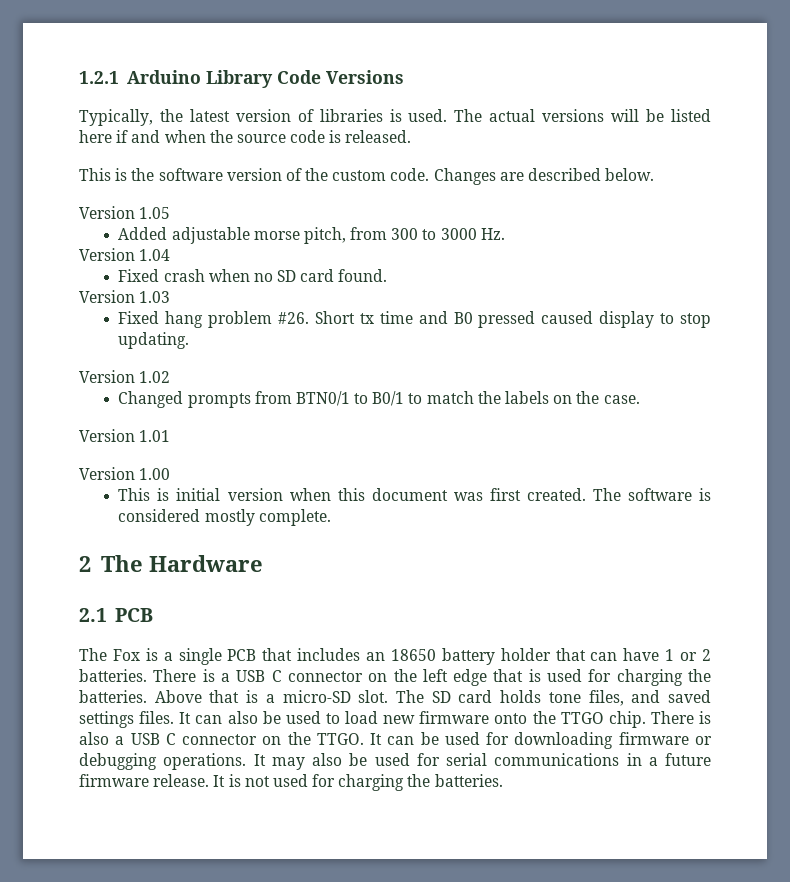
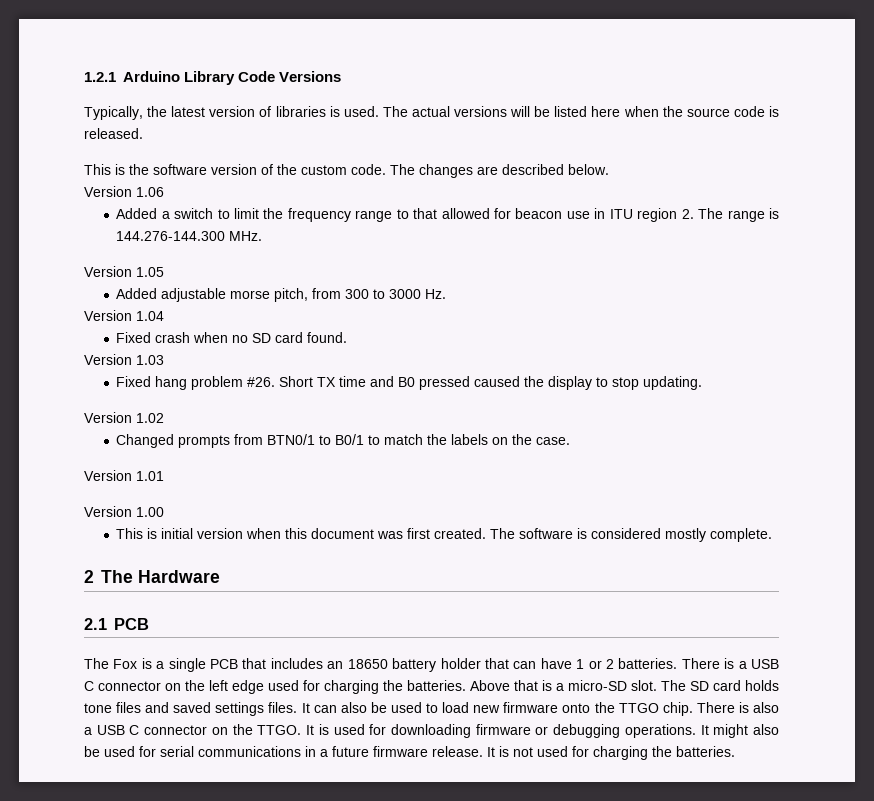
- The actual versions will be listed here if and when the source code is released.
+ The actual versions will be listed here when the source code is released.
- Changes are described below.
+ The changes are described below.
+ Version 1.06
+ Added a switch to limit the frequency range to that allowed for beacon use in ITU region 2. The range is 144.276-144.300 MHz.
- Short tx time and B0 pressed caused display to stop updating.
+ Short TX time and B0 pressed caused the display to stop updating.
- There is a USB C connector on the left edge that is used for charging the batteries.
+ There is a USB C connector on the left edge used for charging the batteries.
- The SD card holds tone files, and saved settings files.
+ The SD card holds tone files and saved settings files.
- It can be used for downloading firmware or debugging operations.
+ It is used for downloading firmware or debugging operations.
- It may also be used for serial communications in a future firmware release.
+ It might also be used for serial communications in a future firmware release.

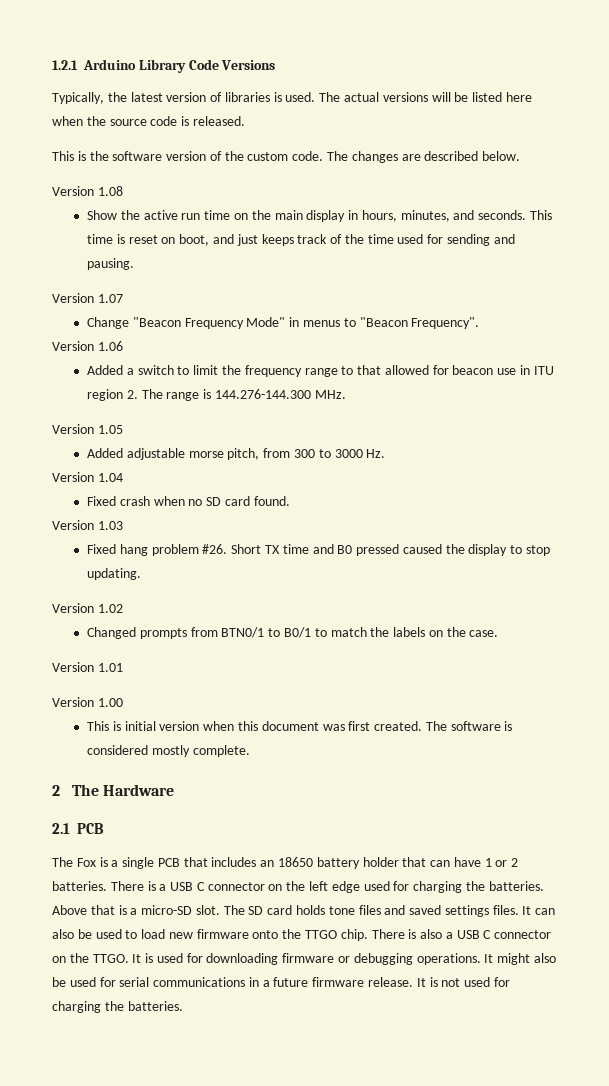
+ Version 1.08
+ Show the active run time on the main display in hours, minutes, and seconds. This time is reset on boot, and just keeps track of the time used for sending and pausing.
+ Version 1.07
+ Change "Beacon Frequency Mode" in menus to "Beacon Frequency".

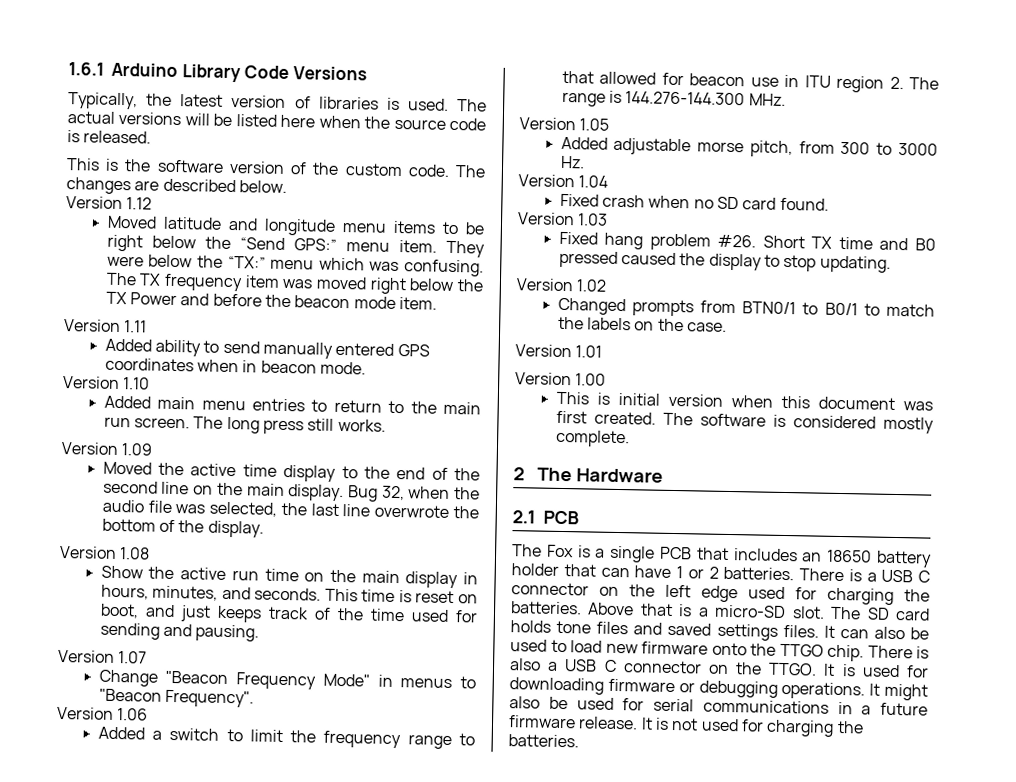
- 1.2.1 Arduino Library Code Versions
+ 1.6.1 Arduino Library Code Versions
+ Version 1.12
+ Moved latitude and longitude menu items to be right below the “Send GPS:” menu item. They were below the “TX:” menu which was confusing. The TX frequency item was moved right below the TX Power and before the beacon mode item.
+ Version 1.11
+ Added ability to send manually entered GPS coordinates when in beacon mode.
+ Version 1.10
+ Added main menu entries to return to the main run screen. The long press still works.
+ Version 1.09
+ Moved the active time display to the end of the second line on the main display. Bug 32, when the audio file was selected, the last line overwrote the bottom of the display.

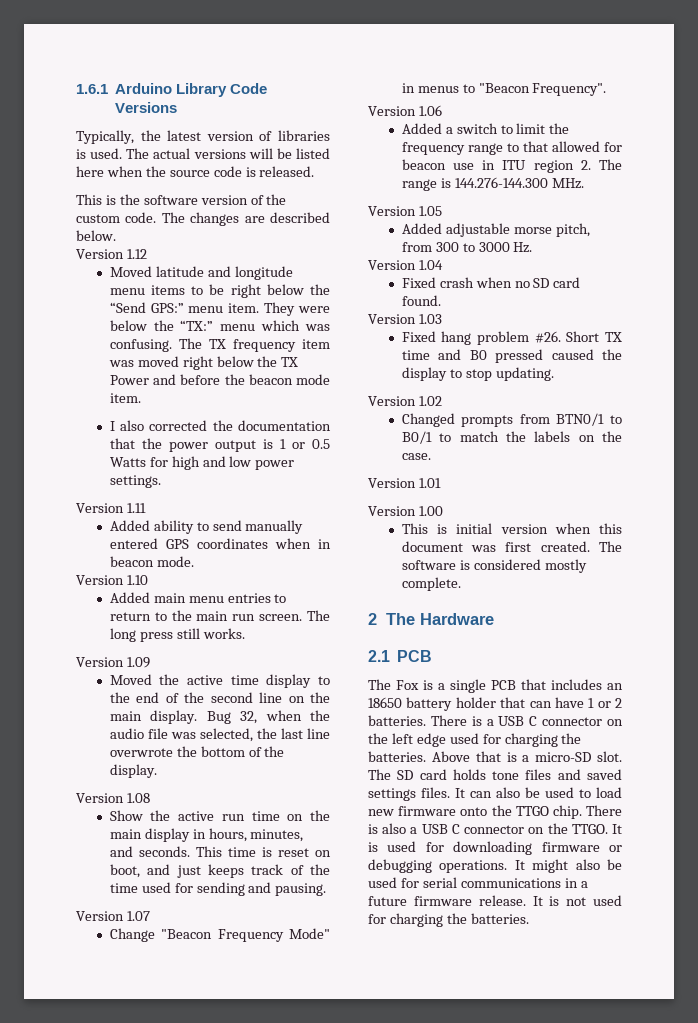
+ I also corrected the documentation that the power output is 1 or 0.5 Watts for high and low power settings.

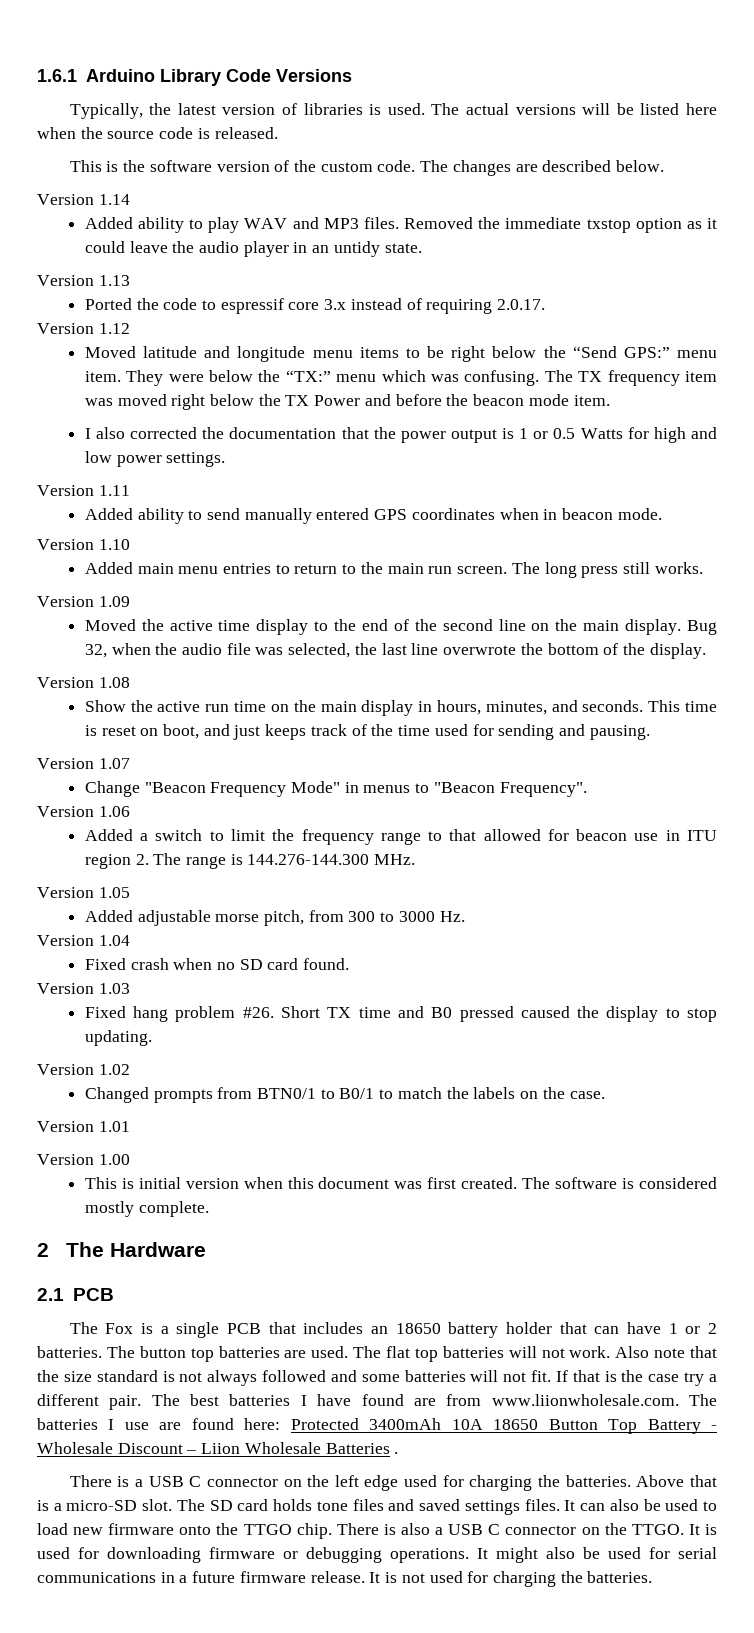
+ Version 1.14
+ Added ability to play WAV and MP3 files. Removed the immediate txstop option as it could leave the audio player in an untidy state.
+ Version 1.13
+ Ported the code to espressif core 3.x instead of requiring 2.0.17.
- The Fox is a single PCB that includes an 18650 battery holder that can have 1 or 2 batteries. There is a USB C connector on the left edge used for charging the batteries.
+ The Fox is a single PCB that includes an 18650 battery holder that can have 1 or 2 batteries. The button top batteries are used. The flat top batteries will not work. Also note that the size standard is not always followed and some batteries will not fit. If that is the case try a different pair. The best batteries I have found are from www.liionwholesale.com. The batteries I use are found here: Protected 3400mAh 10A 18650 Button Top Battery - Wholesale Discount – Liion Wholesale Batteries .
+ There is a USB C connector on the left edge used for charging the batteries.

